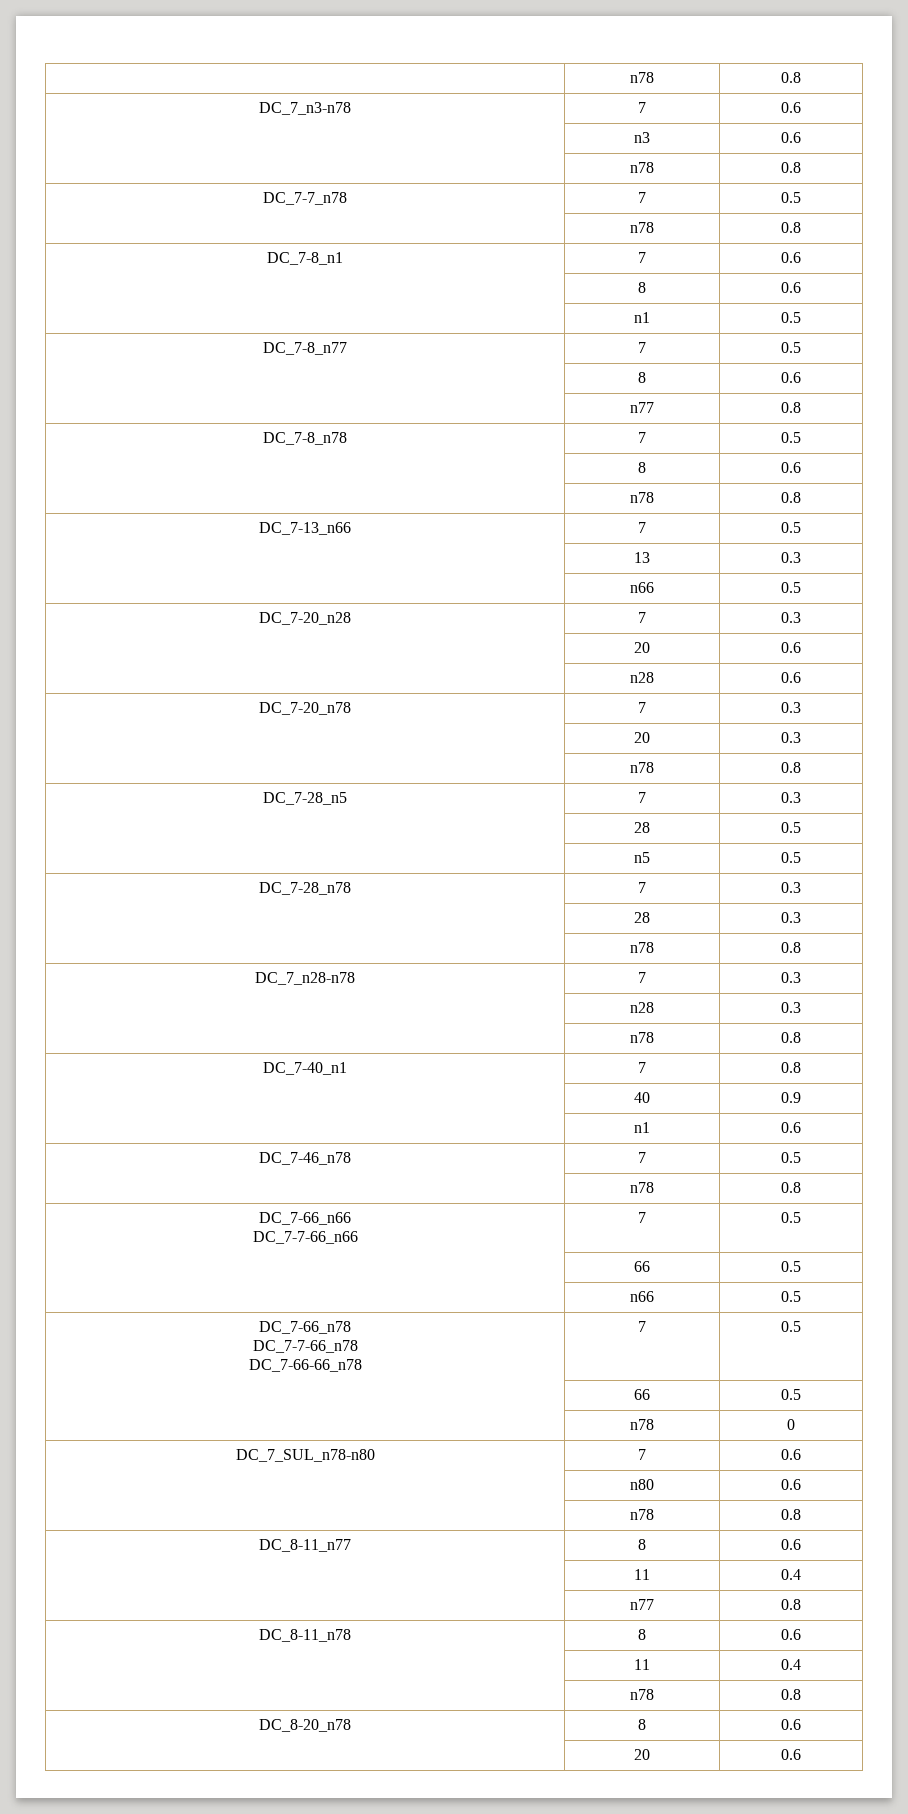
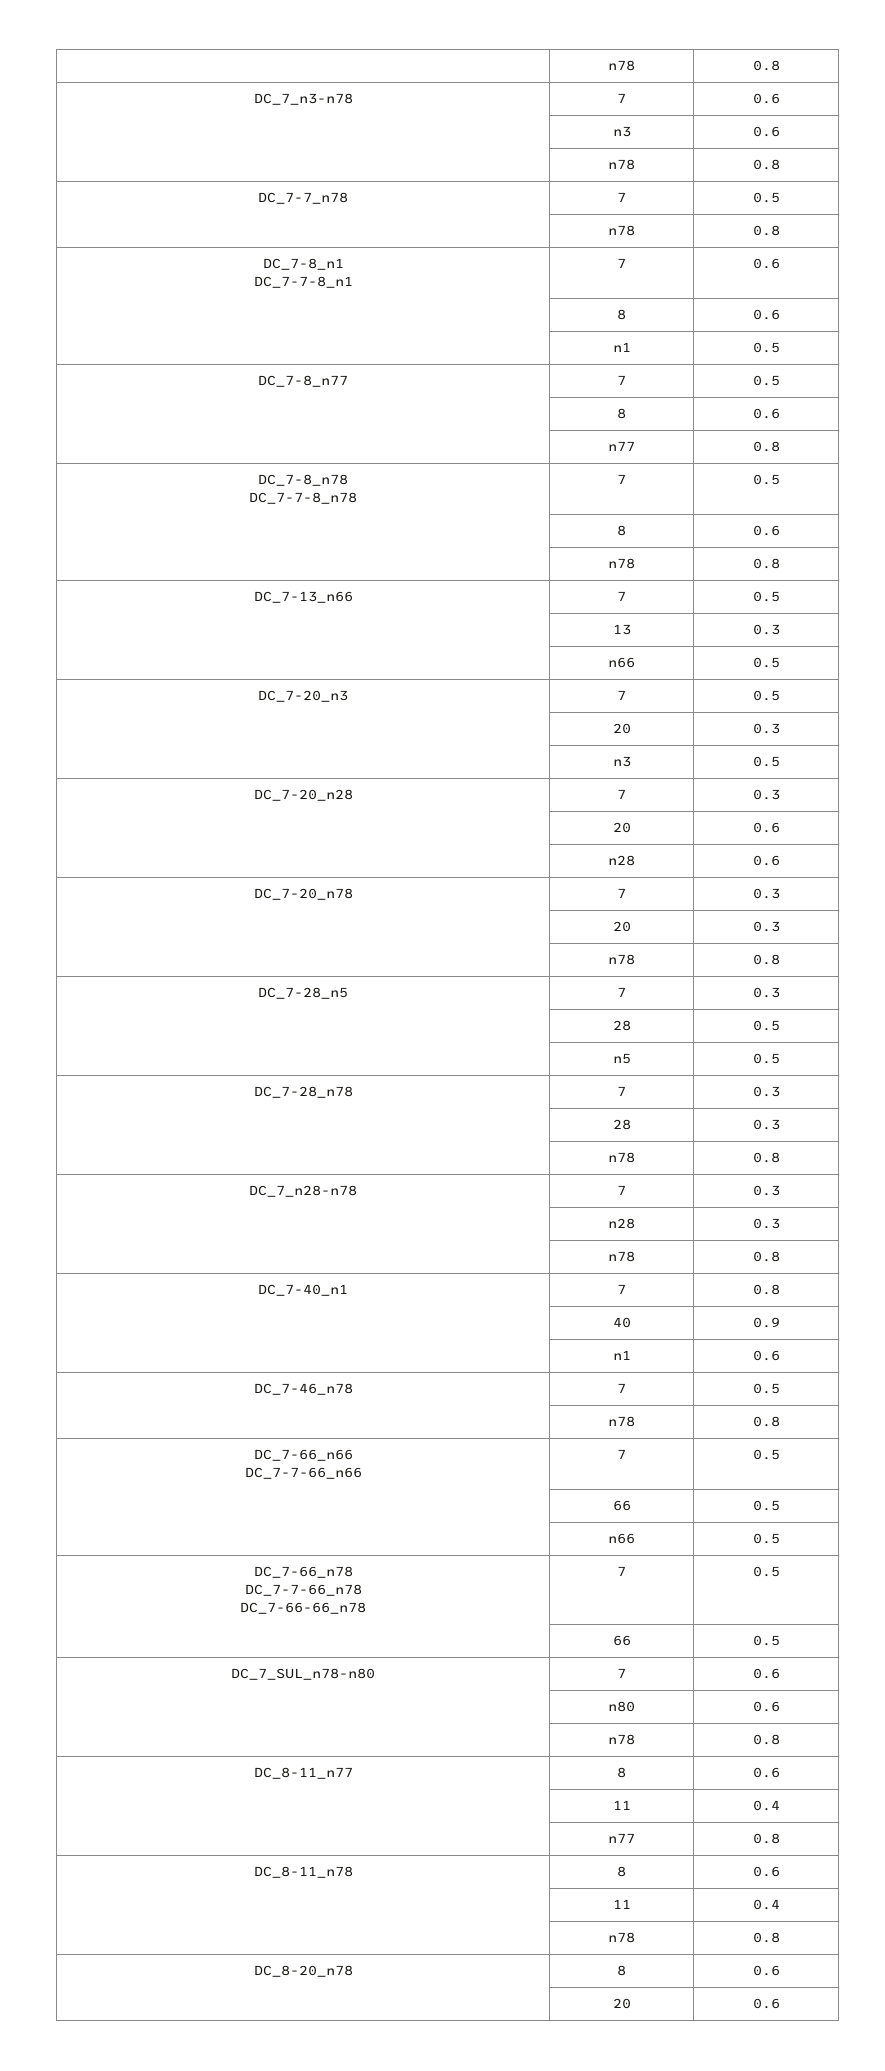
- DC_7-8_n1 | 7 | 0.6
+ DC_7-8_n1
+ DC_7-7-8_n1 | 7 | 0.6
- DC_7-8_n78 | 7 | 0.5
+ DC_7-8_n78
+ DC_7-7-8_n78 | 7 | 0.5
+ DC_7-20_n3 | 7 | 0.5
+ | 20 | 0.3
+ | n3 | 0.5
- | n78 | 0

